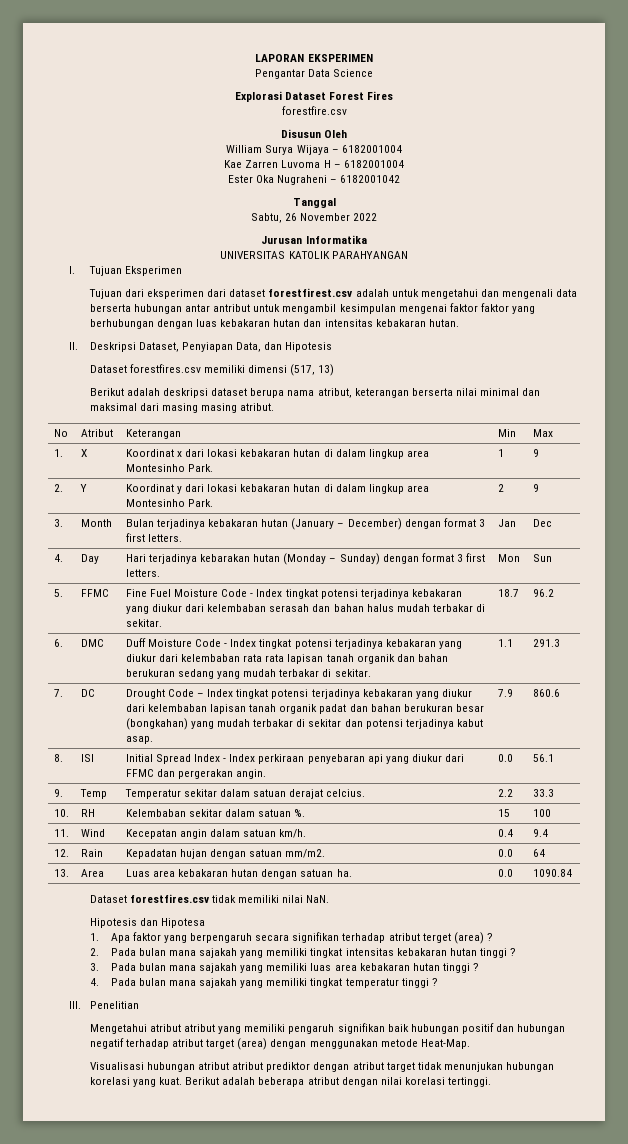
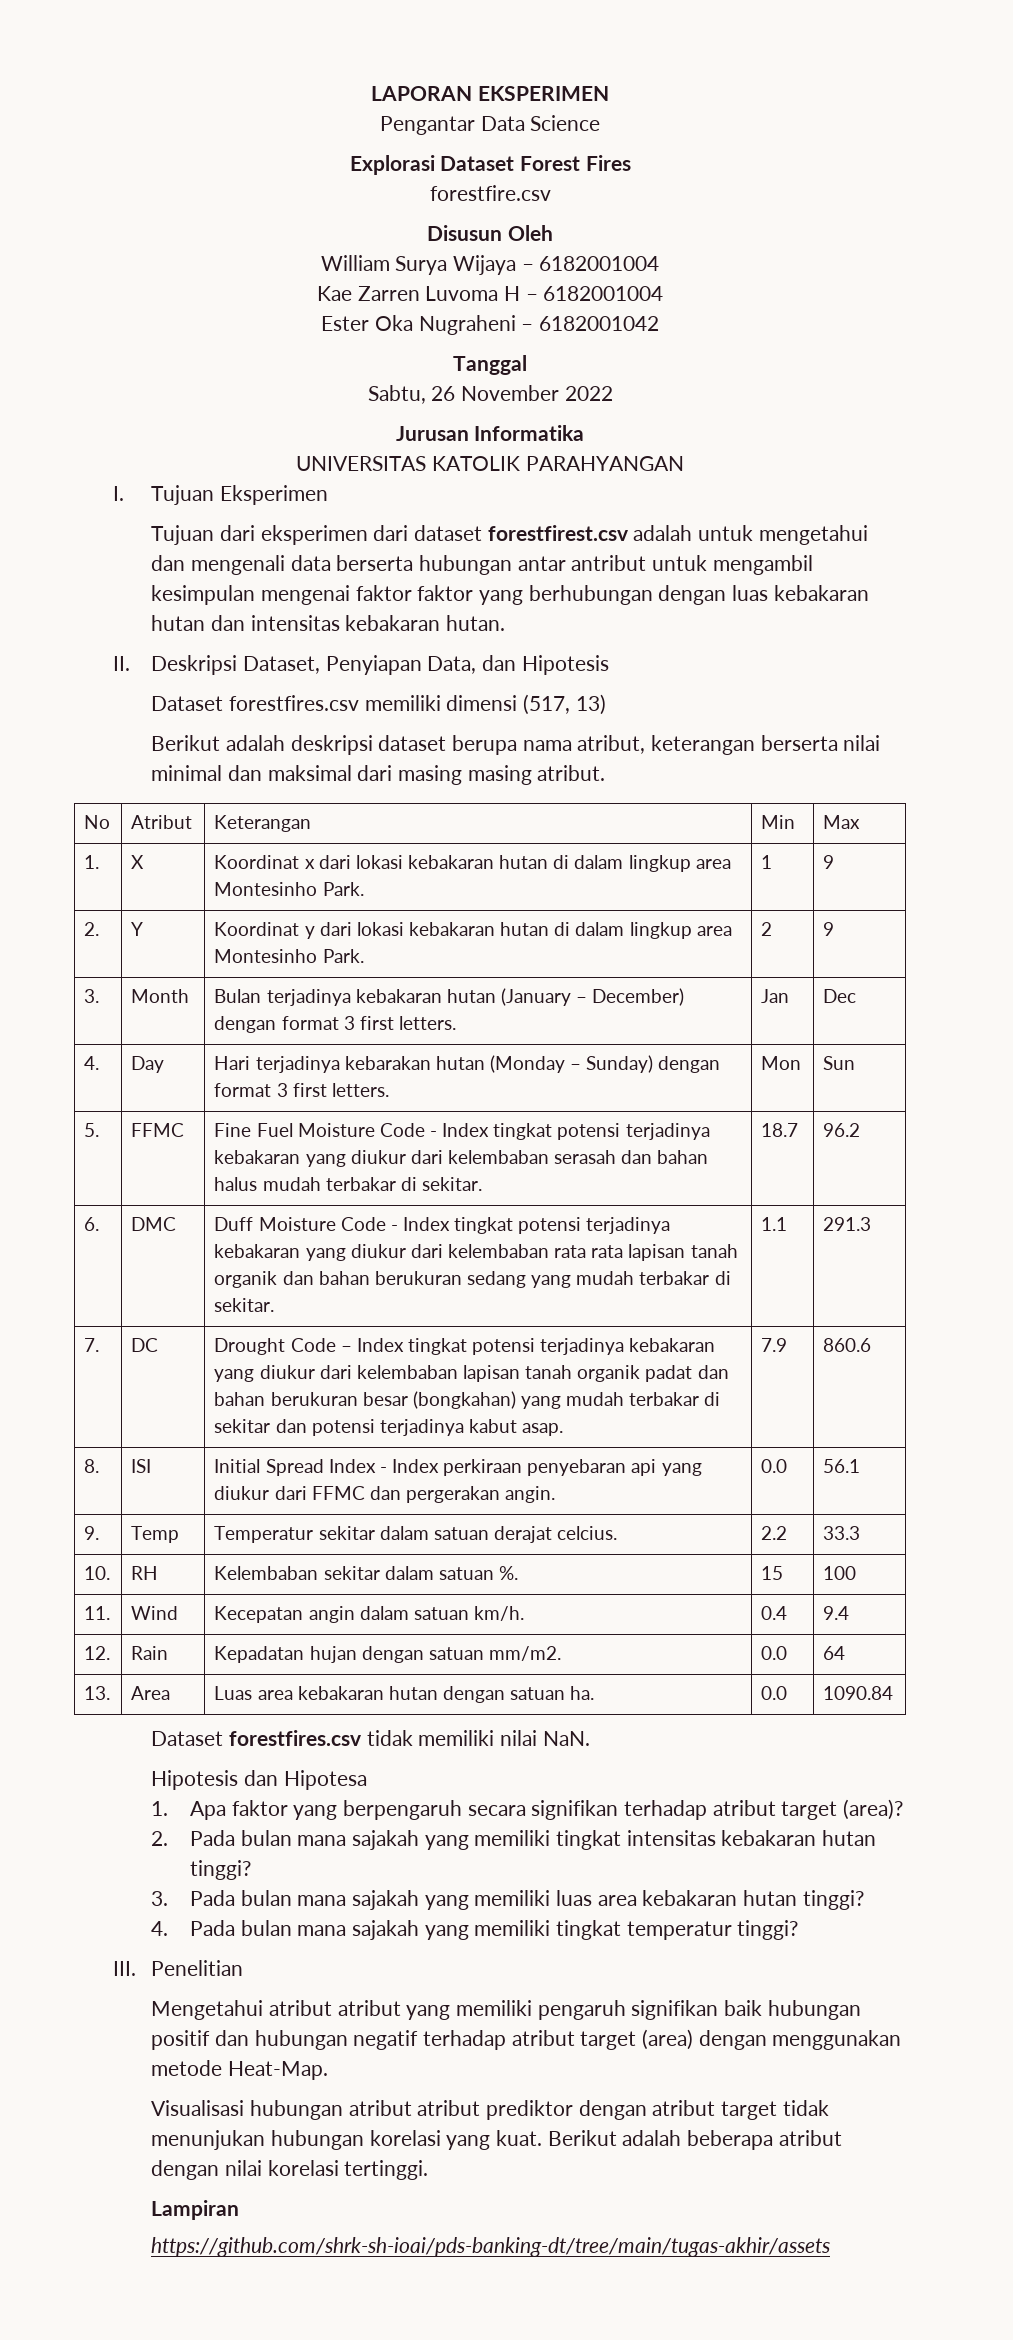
- 1. Apa faktor yang berpengaruh secara signifikan terhadap atribut terget (area) ?
+ 1. Apa faktor yang berpengaruh secara signifikan terhadap atribut target (area)?
- 2. Pada bulan mana sajakah yang memiliki tingkat intensitas kebakaran hutan tinggi ?
+ 2. Pada bulan mana sajakah yang memiliki tingkat intensitas kebakaran hutan tinggi?
- 3. Pada bulan mana sajakah yang memiliki luas area kebakaran hutan tinggi ?
+ 3. Pada bulan mana sajakah yang memiliki luas area kebakaran hutan tinggi?
- 4. Pada bulan mana sajakah yang memiliki tingkat temperatur tinggi ?
+ 4. Pada bulan mana sajakah yang memiliki tingkat temperatur tinggi?
+ Lampiran
+ https://github.com/shrk-sh-ioai/pds-banking-dt/tree/main/tugas-akhir/assets

